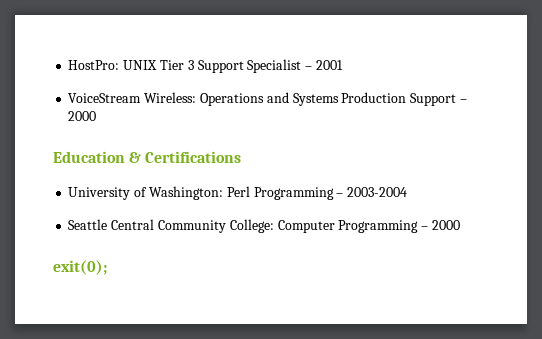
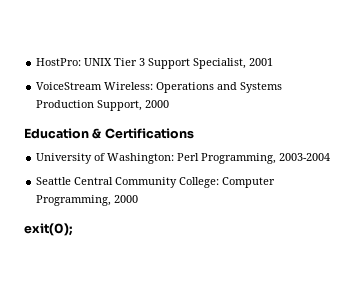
- HostPro: UNIX Tier 3 Support Specialist – 2001
+ HostPro: UNIX Tier 3 Support Specialist, 2001
- VoiceStream Wireless: Operations and Systems Production Support – 2000
+ VoiceStream Wireless: Operations and Systems Production Support, 2000
- University of Washington: Perl Programming – 2003-2004
+ University of Washington: Perl Programming, 2003-2004
- Seattle Central Community College: Computer Programming – 2000
+ Seattle Central Community College: Computer Programming, 2000

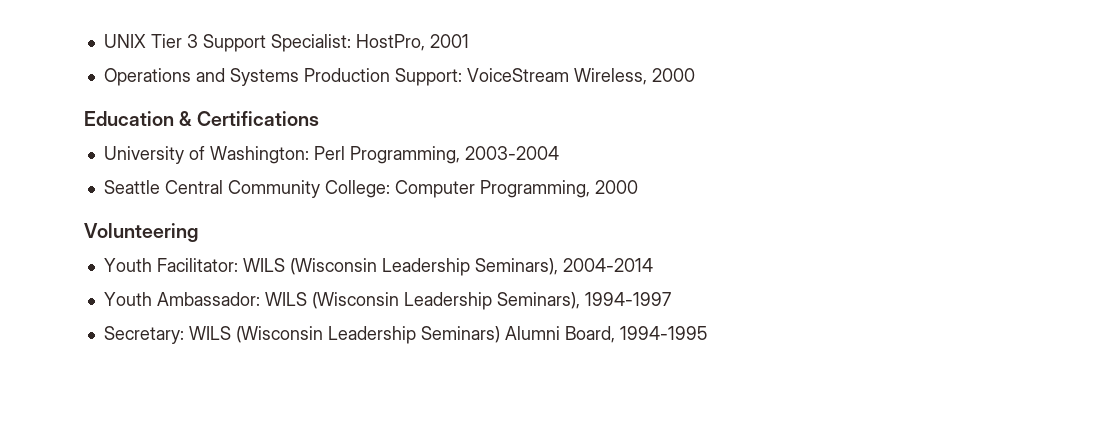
- HostPro: UNIX Tier 3 Support Specialist, 2001
+ UNIX Tier 3 Support Specialist: HostPro, 2001
- VoiceStream Wireless: Operations and Systems Production Support, 2000
+ Operations and Systems Production Support: VoiceStream Wireless, 2000
- exit(0);
+ Volunteering
+ Youth Facilitator: WILS (Wisconsin Leadership Seminars), 2004-2014
+ Youth Ambassador: WILS (Wisconsin Leadership Seminars), 1994-1997
+ Secretary: WILS (Wisconsin Leadership Seminars) Alumni Board, 1994-1995

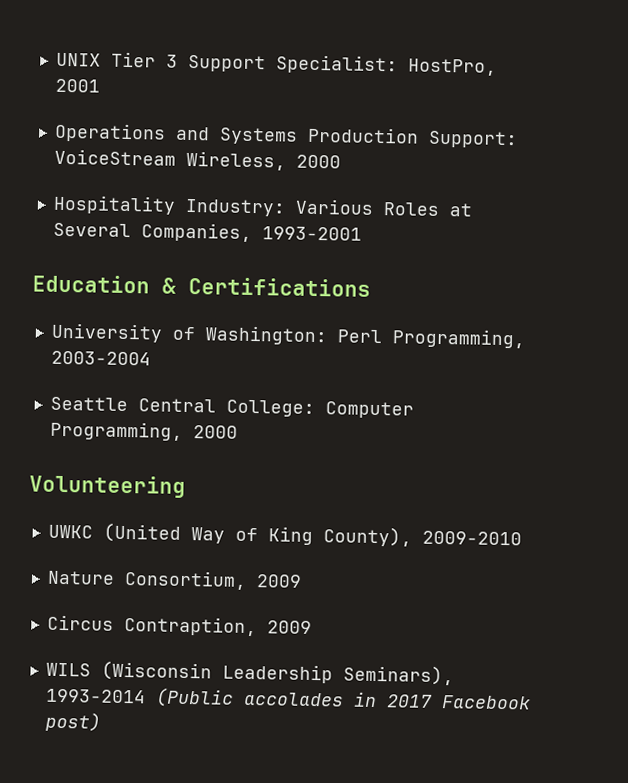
+ Hospitality Industry: Various Roles at Several Companies, 1993-2001
- Seattle Central Community College: Computer Programming, 2000
+ Seattle Central College: Computer Programming, 2000
- Youth Facilitator: WILS (Wisconsin Leadership Seminars), 2004-2014
- Youth Ambassador: WILS (Wisconsin Leadership Seminars), 1994-1997
- Secretary: WILS (Wisconsin Leadership Seminars) Alumni Board, 1994-1995
+ UWKC (United Way of King County), 2009-2010
+ Nature Consortium, 2009
+ Circus Contraption, 2009
+ WILS (Wisconsin Leadership Seminars), 1993-2014 (Public accolades in 2017 Facebook post)

